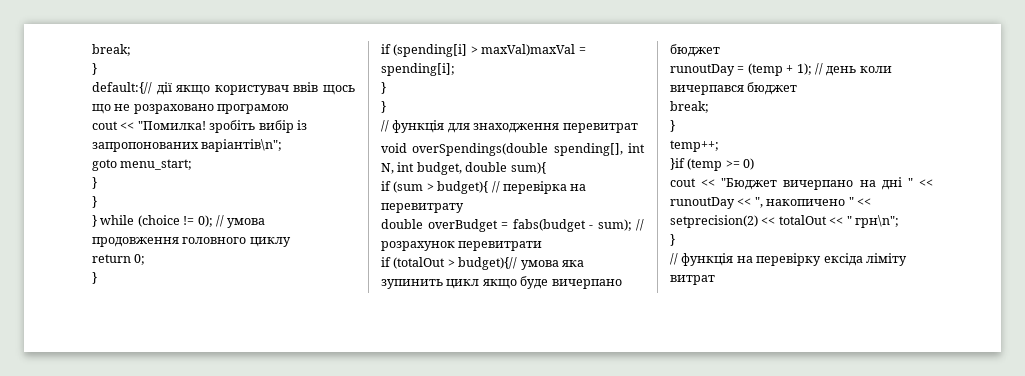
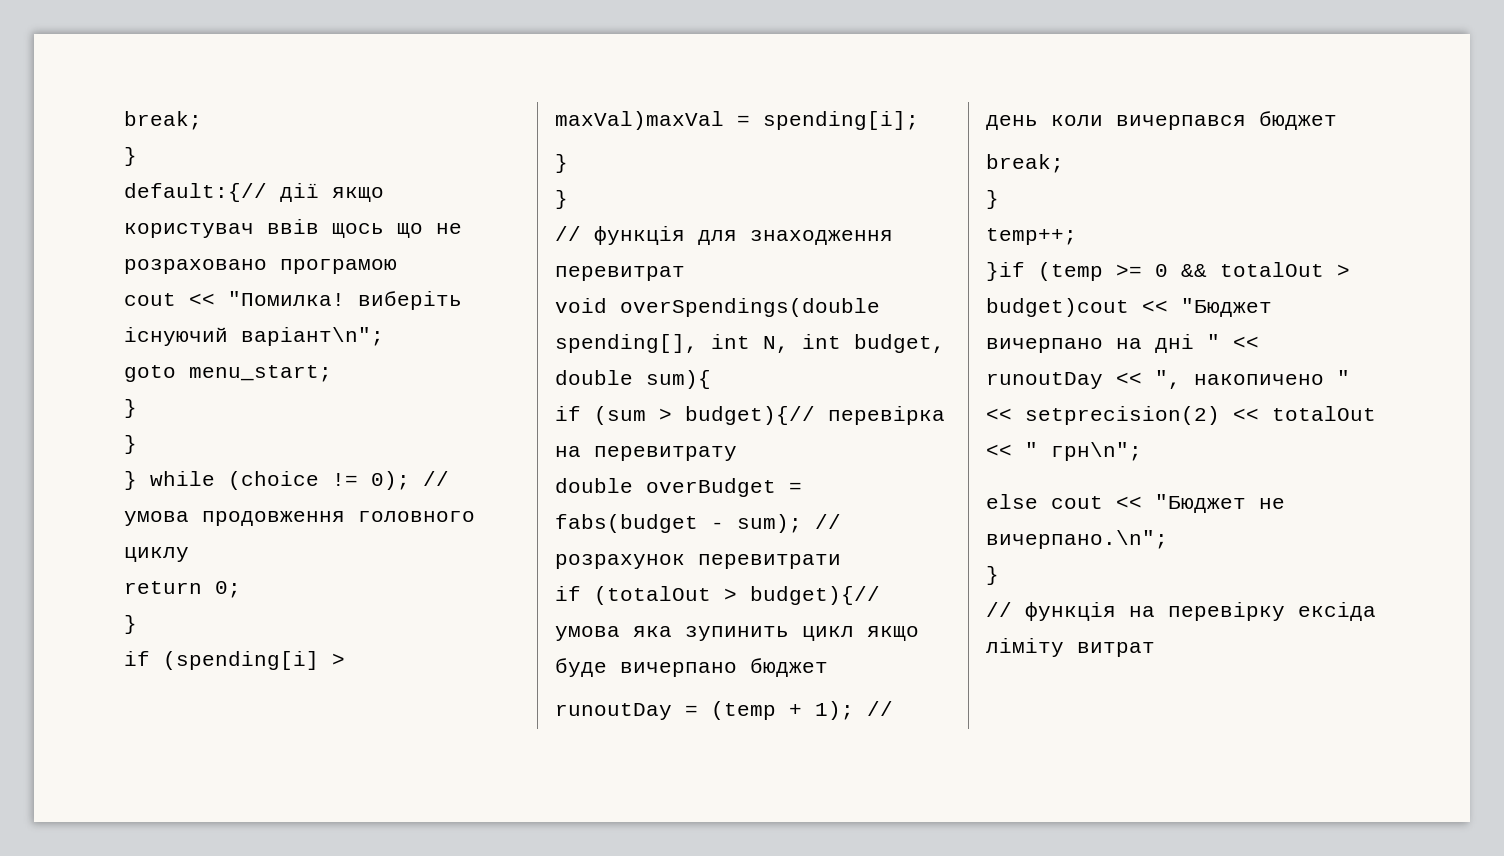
- cout << "Помилка! зробіть вибір із запропонованих варіантів\n";
+ cout << "Помилка! виберіть існуючий варіант\n";
- if (sum > budget){ // перевірка на перевитрату
+ if (sum > budget){// перевірка на перевитрату
- }if (temp >= 0)
- cout << "Бюджет вичерпано на дні " << runoutDay << ", накопичено " << setprecision(2) << totalOut << " грн\n";
+ }if (temp >= 0 && totalOut > budget)cout << "Бюджет вичерпано на дні " << runoutDay << ", накопичено " << setprecision(2) << totalOut << " грн\n";
+ else cout << "Бюджет не вичерпано.\n";

